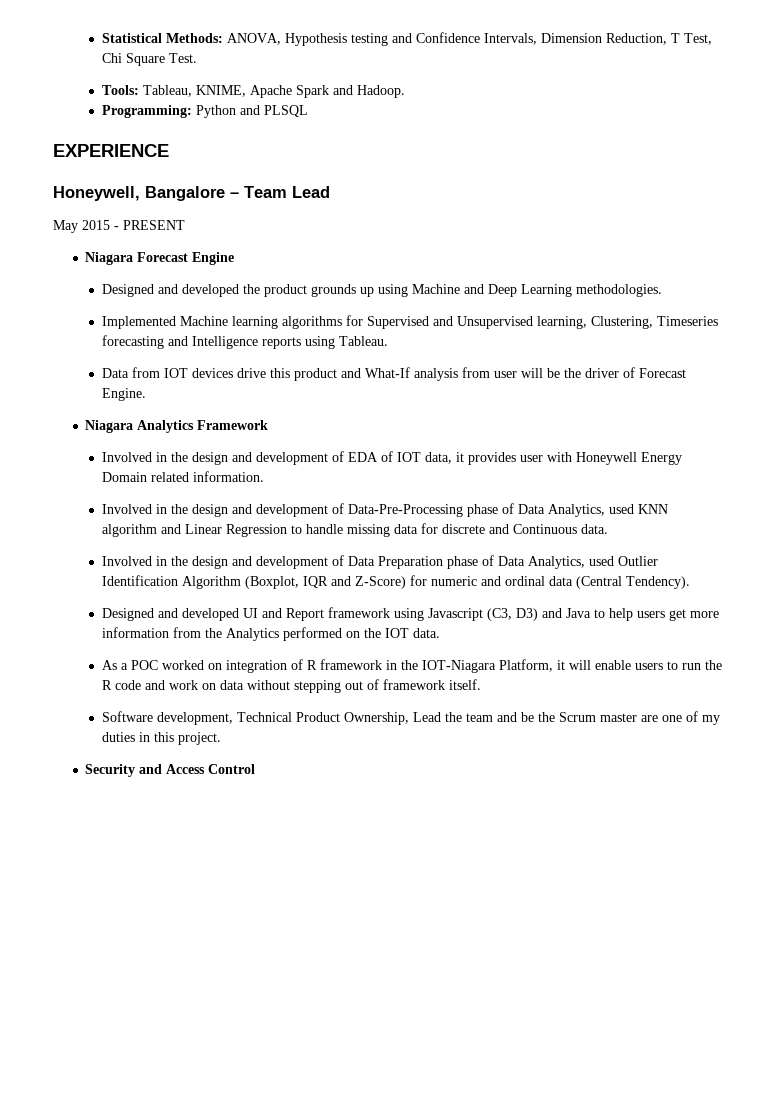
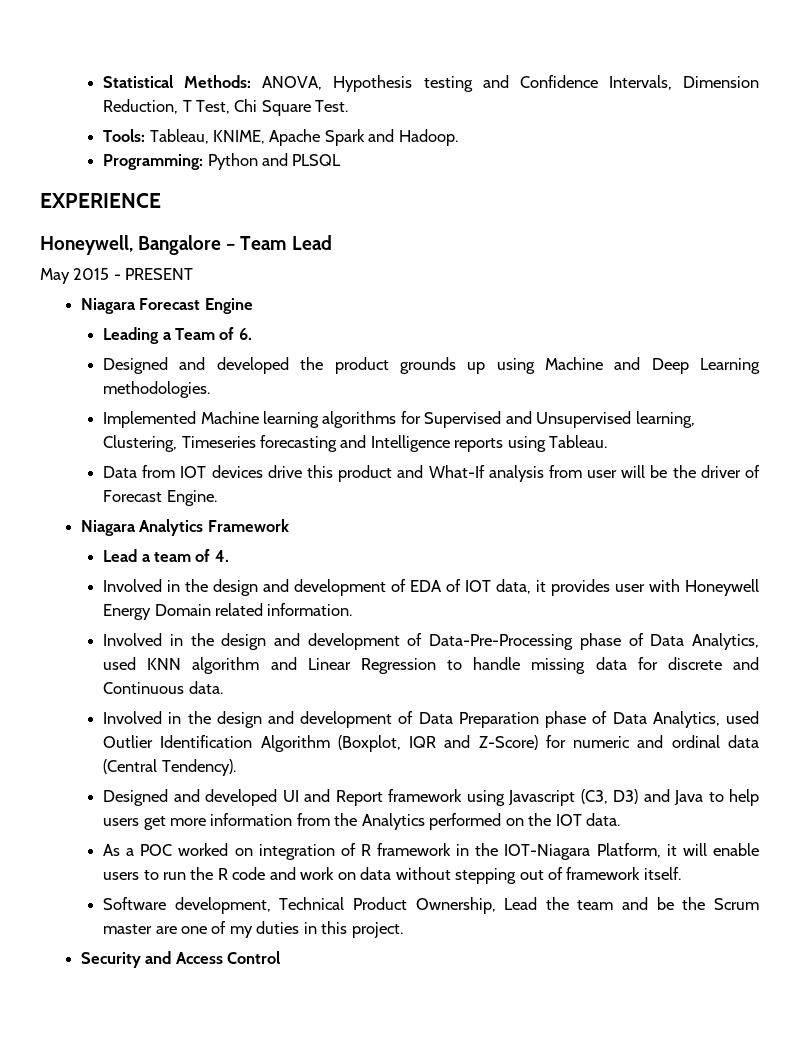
+ Leading a Team of 6.
+ Lead a team of 4.

